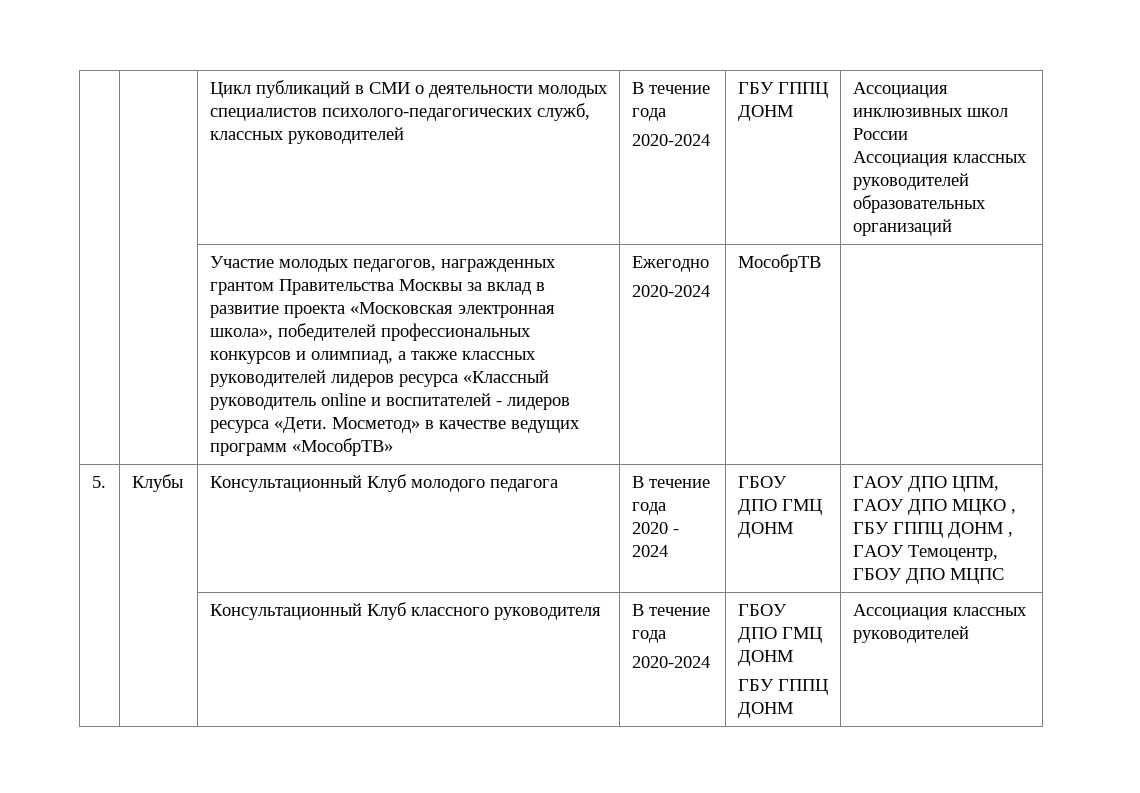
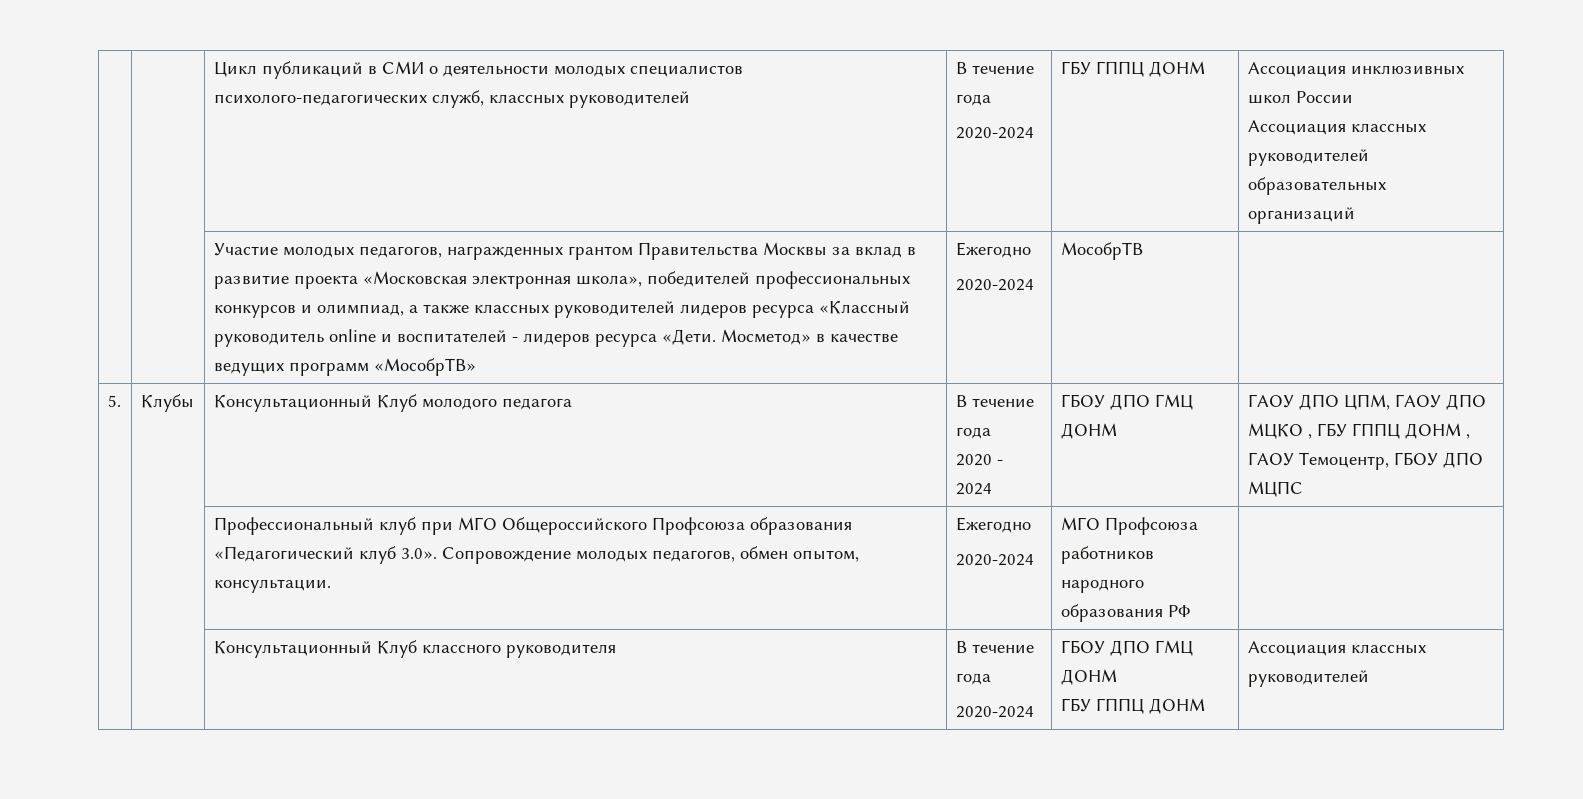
+ | | Профессиональный клуб при МГО Общероссийского Профсоюза образования «Педагогический клуб 3.0». Сопровождение молодых педагогов, обмен опытом, консультации. | Ежегодно
+ 2020-2024 | МГО Профсоюза работников народного образования РФ |

